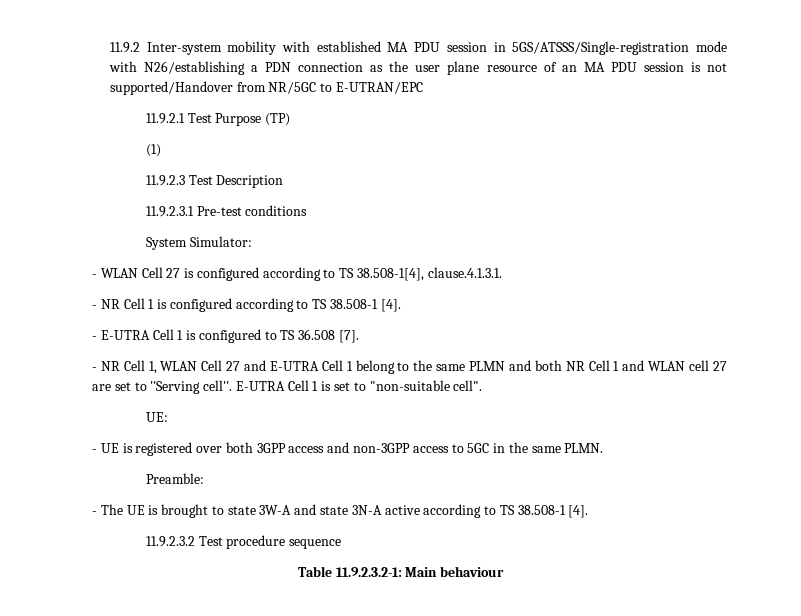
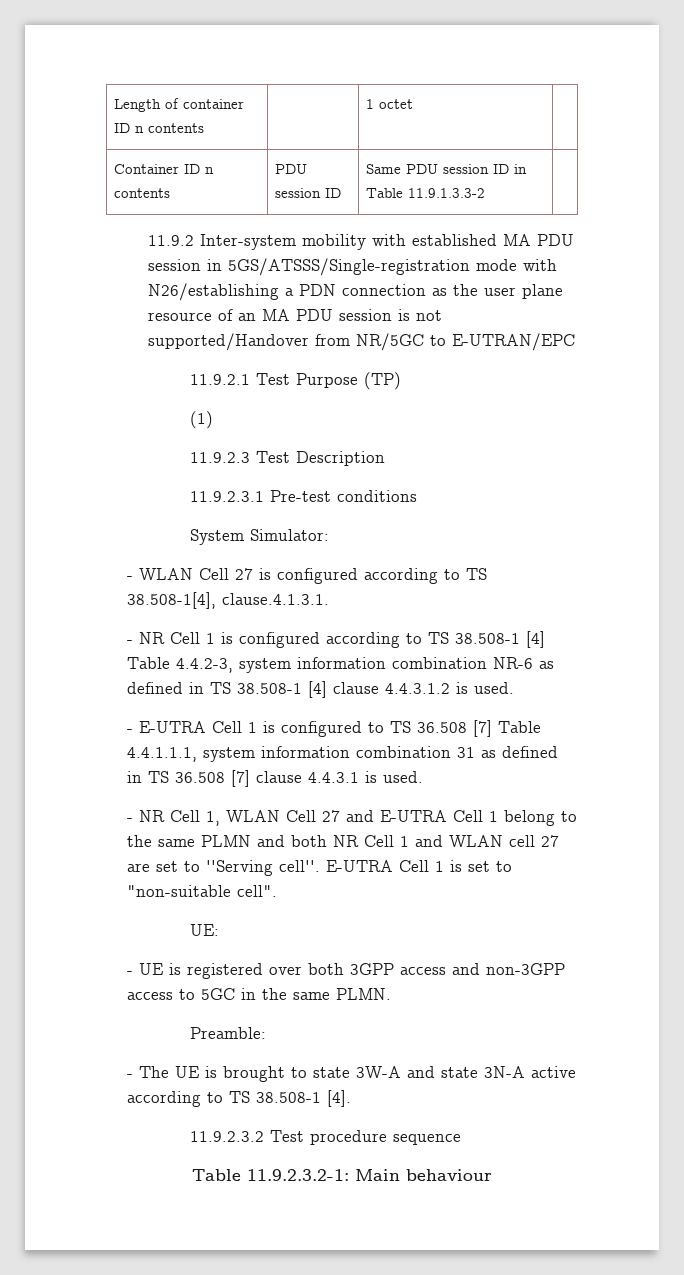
+ Length of container ID n contents | | 1 octet |
+ Container ID n contents | PDU session ID | Same PDU session ID in Table 11.9.1.3.3-2 |
- - NR Cell 1 is configured according to TS 38.508-1 [4].
+ - NR Cell 1 is configured according to TS 38.508-1 [4] Table 4.4.2-3, system information combination NR-6 as defined in TS 38.508-1 [4] clause 4.4.3.1.2 is used.
- - E-UTRA Cell 1 is configured to TS 36.508 [7].
+ - E-UTRA Cell 1 is configured to TS 36.508 [7] Table 4.4.1.1.1, system information combination 31 as defined in TS 36.508 [7] clause 4.4.3.1 is used.

